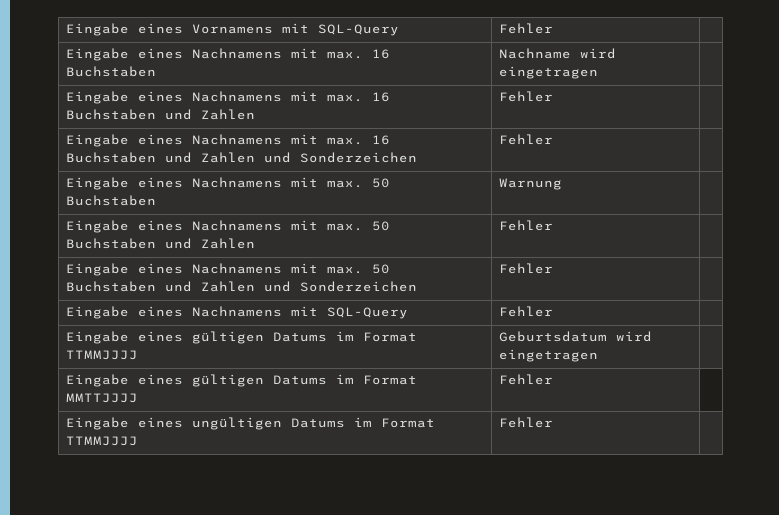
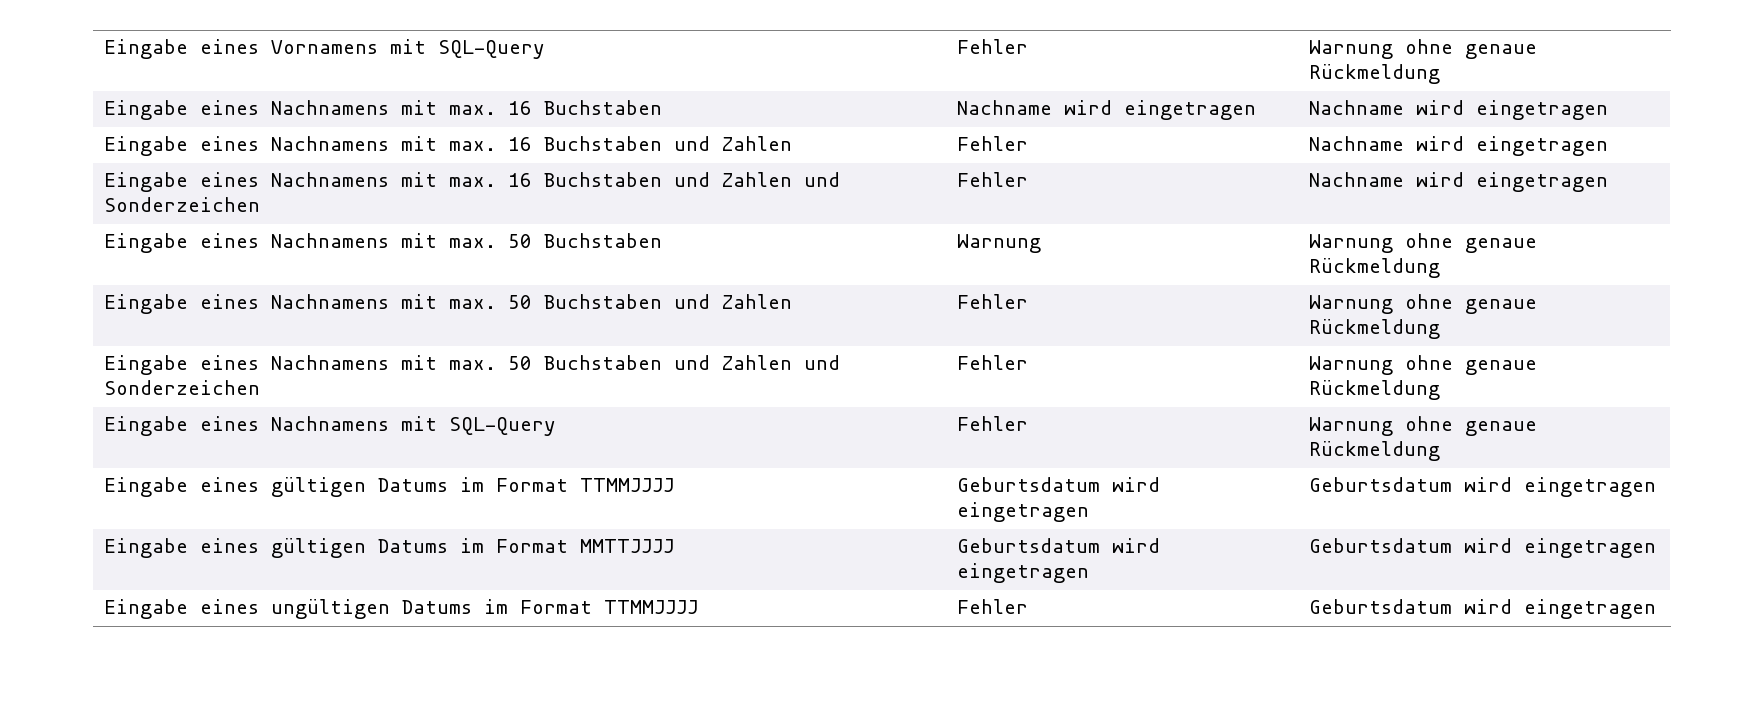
- Eingabe eines Vornamens mit SQL-Query | Fehler |
+ Eingabe eines Vornamens mit SQL-Query | Fehler | Warnung ohne genaue Rückmeldung
- Eingabe eines Nachnamens mit max. 16 Buchstaben | Nachname wird eingetragen |
+ Eingabe eines Nachnamens mit max. 16 Buchstaben | Nachname wird eingetragen | Nachname wird eingetragen
- Eingabe eines Nachnamens mit max. 16 Buchstaben und Zahlen | Fehler |
+ Eingabe eines Nachnamens mit max. 16 Buchstaben und Zahlen | Fehler | Nachname wird eingetragen
- Eingabe eines Nachnamens mit max. 16 Buchstaben und Zahlen und Sonderzeichen | Fehler |
+ Eingabe eines Nachnamens mit max. 16 Buchstaben und Zahlen und Sonderzeichen | Fehler | Nachname wird eingetragen
- Eingabe eines Nachnamens mit max. 50 Buchstaben | Warnung |
+ Eingabe eines Nachnamens mit max. 50 Buchstaben | Warnung | Warnung ohne genaue Rückmeldung
- Eingabe eines Nachnamens mit max. 50 Buchstaben und Zahlen | Fehler |
+ Eingabe eines Nachnamens mit max. 50 Buchstaben und Zahlen | Fehler | Warnung ohne genaue Rückmeldung
- Eingabe eines Nachnamens mit max. 50 Buchstaben und Zahlen und Sonderzeichen | Fehler |
+ Eingabe eines Nachnamens mit max. 50 Buchstaben und Zahlen und Sonderzeichen | Fehler | Warnung ohne genaue Rückmeldung
- Eingabe eines Nachnamens mit SQL-Query | Fehler |
+ Eingabe eines Nachnamens mit SQL-Query | Fehler | Warnung ohne genaue Rückmeldung
- Eingabe eines gültigen Datums im Format TTMMJJJJ | Geburtsdatum wird eingetragen |
+ Eingabe eines gültigen Datums im Format TTMMJJJJ | Geburtsdatum wird eingetragen | Geburtsdatum wird eingetragen
- Eingabe eines gültigen Datums im Format MMTTJJJJ | Fehler |
+ Eingabe eines gültigen Datums im Format MMTTJJJJ | Geburtsdatum wird eingetragen | Geburtsdatum wird eingetragen
- Eingabe eines ungültigen Datums im Format TTMMJJJJ | Fehler |
+ Eingabe eines ungültigen Datums im Format TTMMJJJJ | Fehler | Geburtsdatum wird eingetragen

